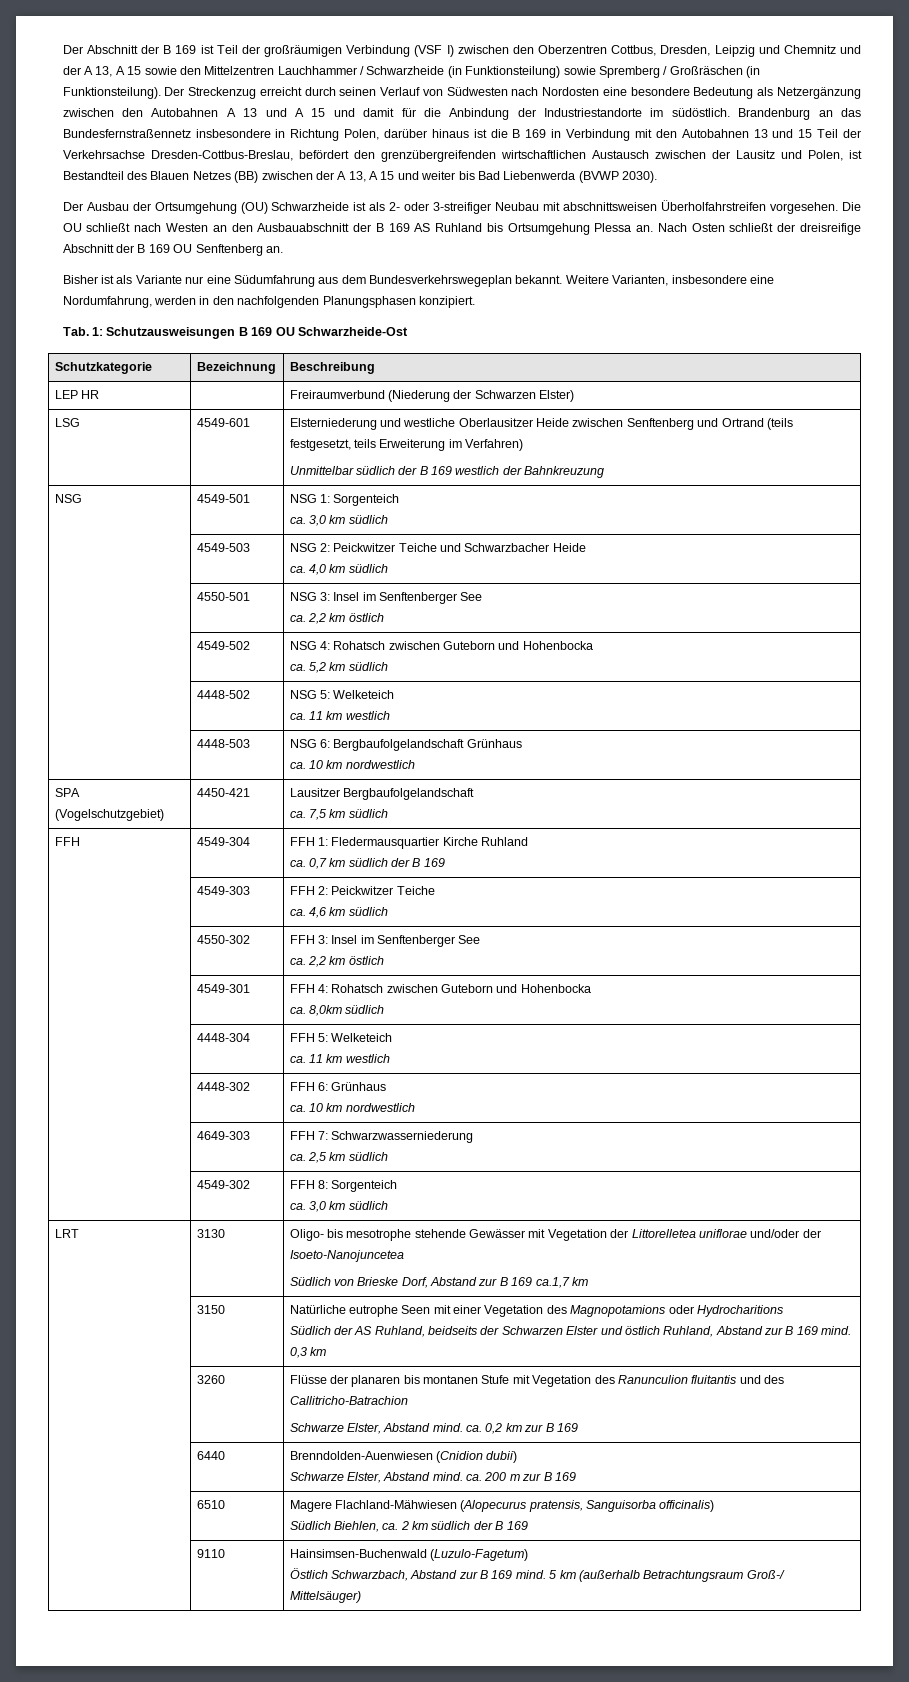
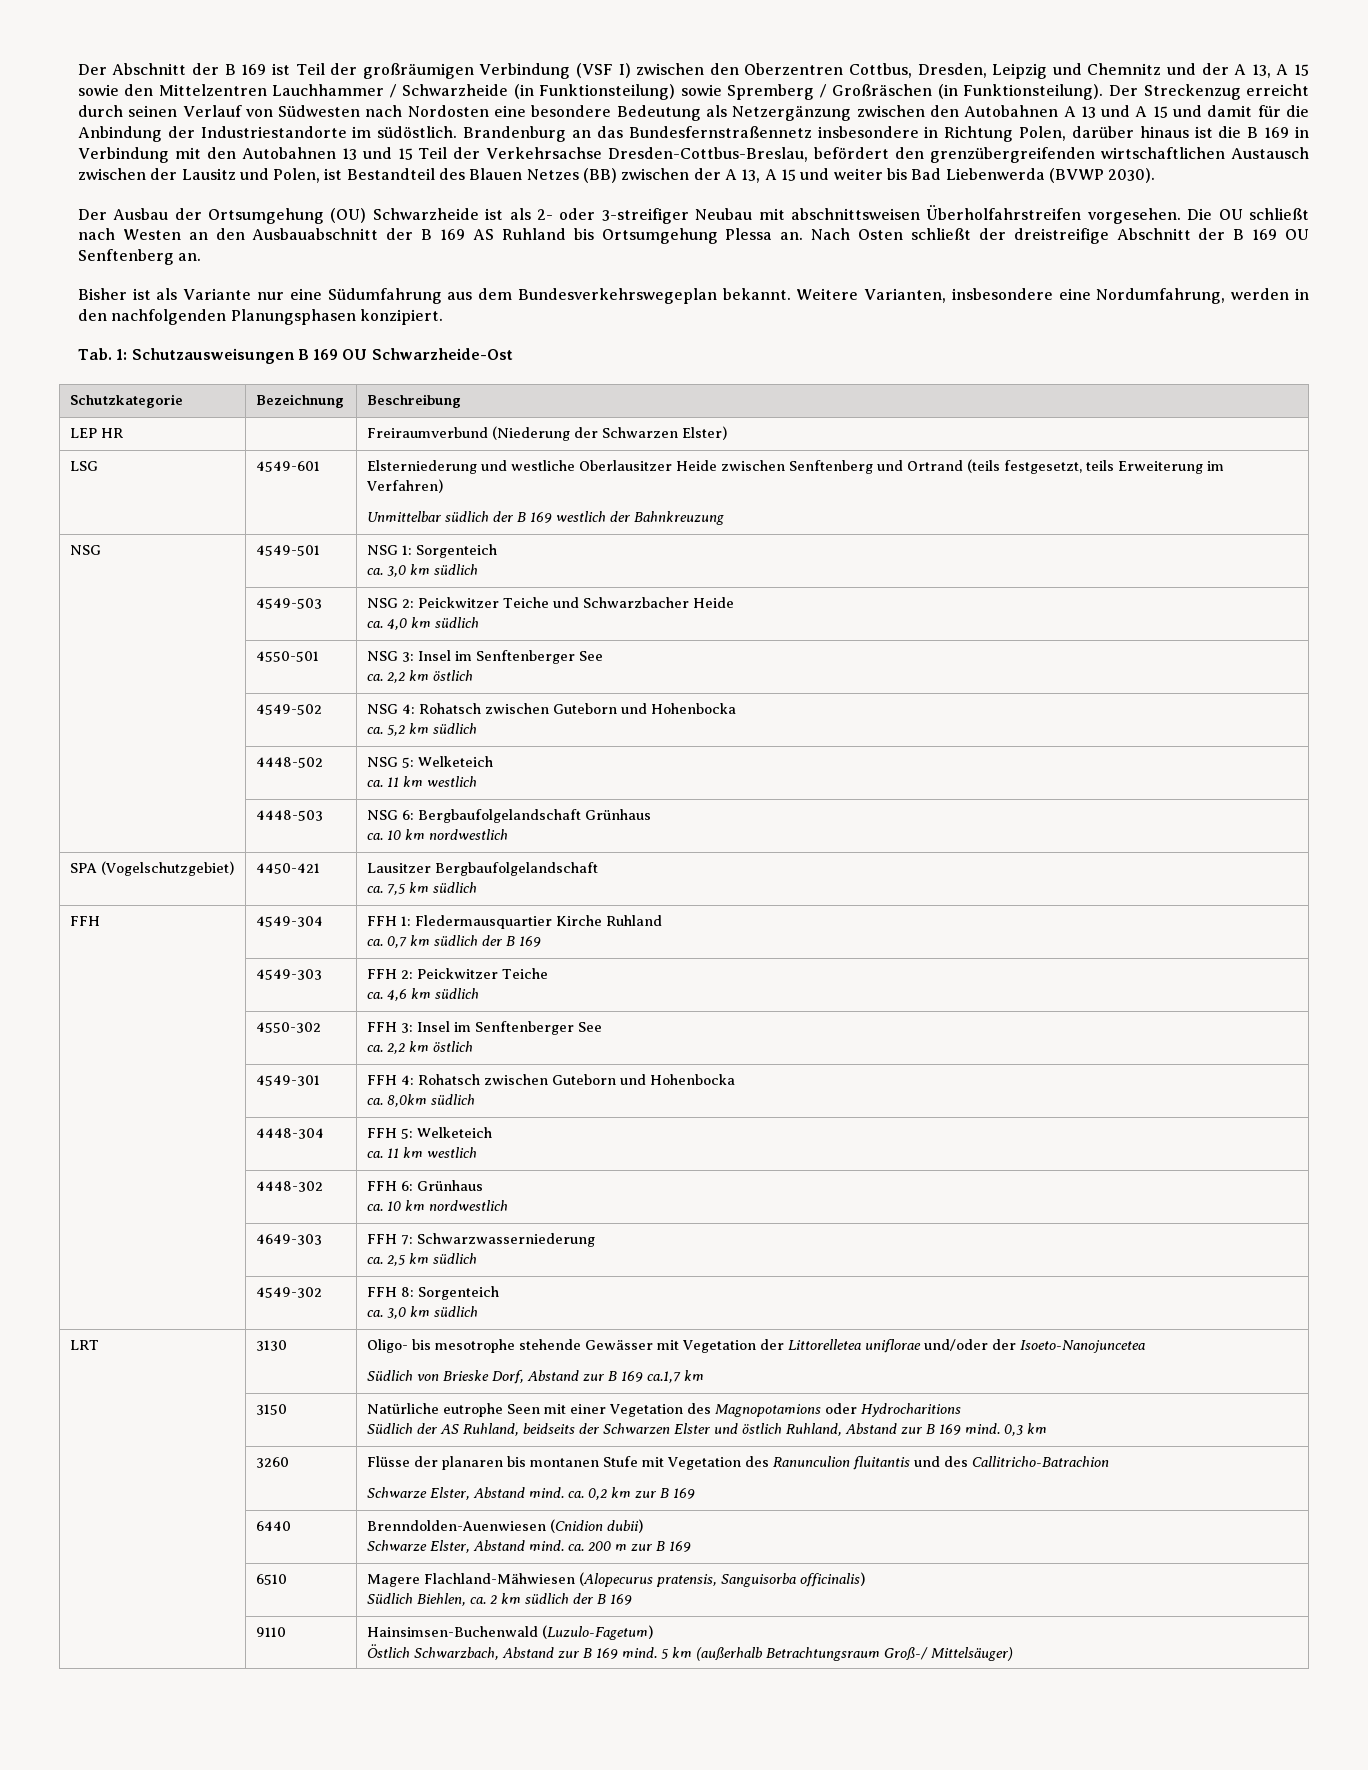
- Nach Osten schließt der dreisreifige Abschnitt der B 169 OU Senftenberg an.
+ Nach Osten schließt der dreistreifige Abschnitt der B 169 OU Senftenberg an.

